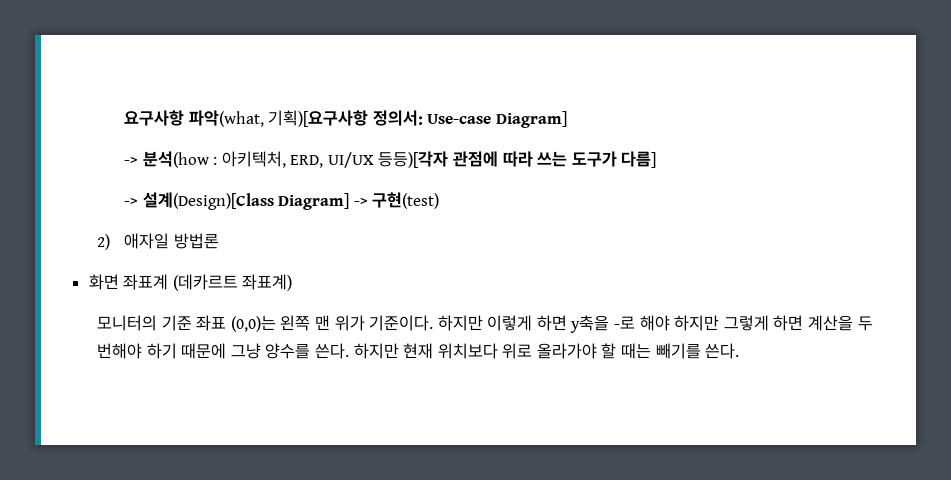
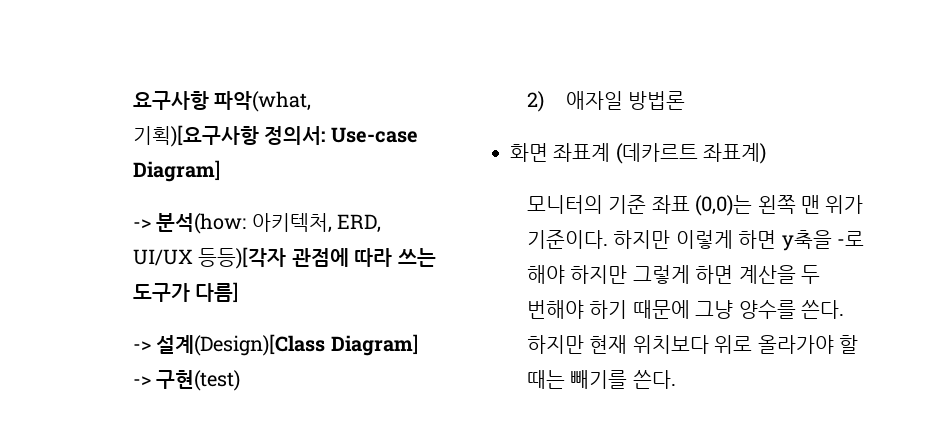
- -> 분석(how : 아키텍처, ERD, UI/UX 등등)[각자 관점에 따라 쓰는 도구가 다름]
+ -> 분석(how: 아키텍처, ERD, UI/UX 등등)[각자 관점에 따라 쓰는 도구가 다름]

